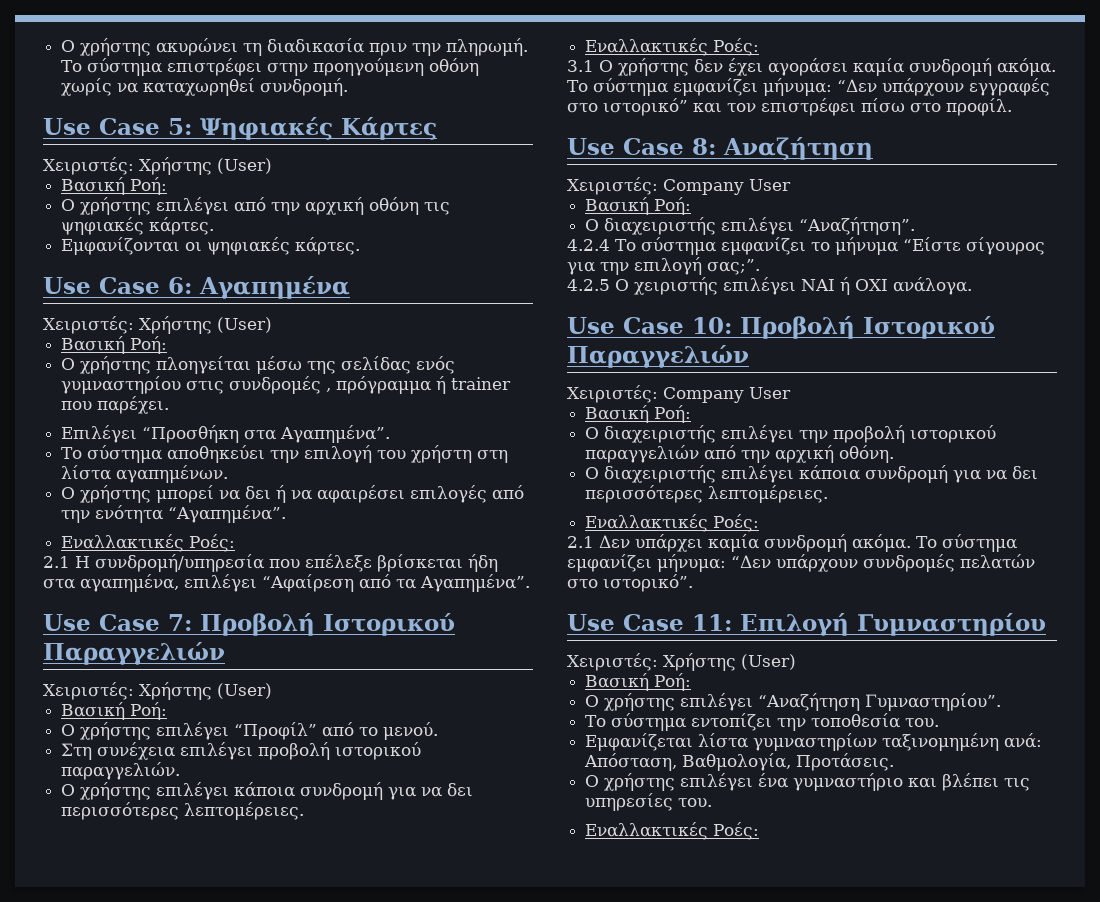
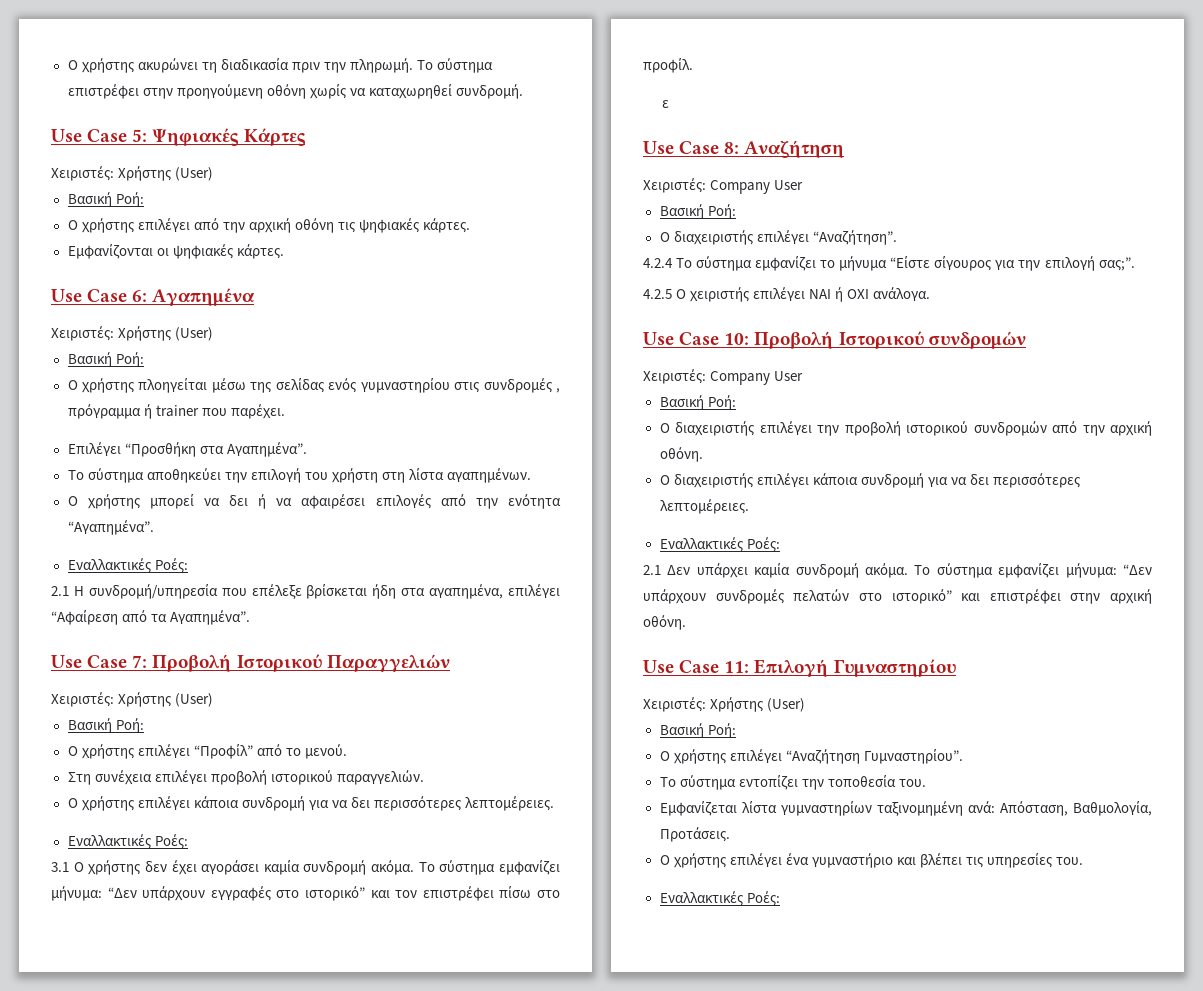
+ ε
- Use Case 10: Προβολή Ιστορικού Παραγγελιών
+ Use Case 10: Προβολή Ιστορικού συνδρομών
- Ο διαχειριστής επιλέγει την προβολή ιστορικού παραγγελιών από την αρχική οθόνη.
+ Ο διαχειριστής επιλέγει την προβολή ιστορικού συνδρομών από την αρχική οθόνη.
- Το σύστημα εμφανίζει μήνυμα: “Δεν υπάρχουν συνδρομές πελατών στο ιστορικό”.
+ Το σύστημα εμφανίζει μήνυμα: “Δεν υπάρχουν συνδρομές πελατών στο ιστορικό” και επιστρέφει στην αρχική οθόνη.

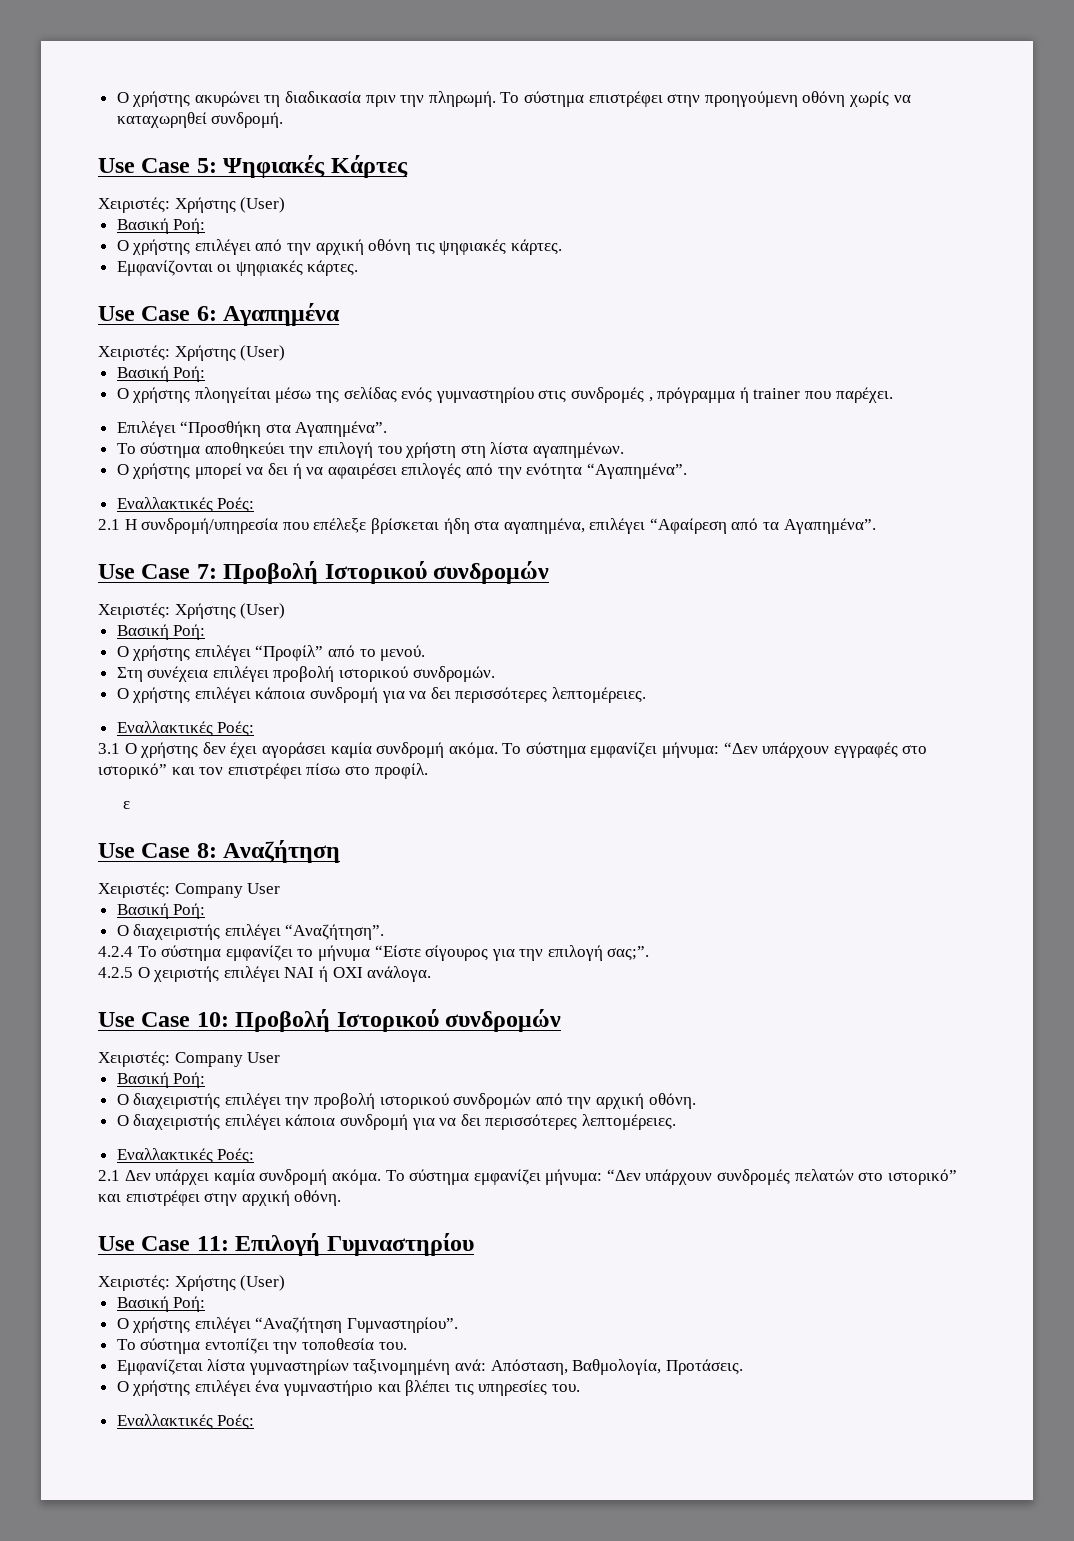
- Use Case 7: Προβολή Ιστορικού Παραγγελιών
+ Use Case 7: Προβολή Ιστορικού συνδρομών
- Στη συνέχεια επιλέγει προβολή ιστορικού παραγγελιών.
+ Στη συνέχεια επιλέγει προβολή ιστορικού συνδρομών.

